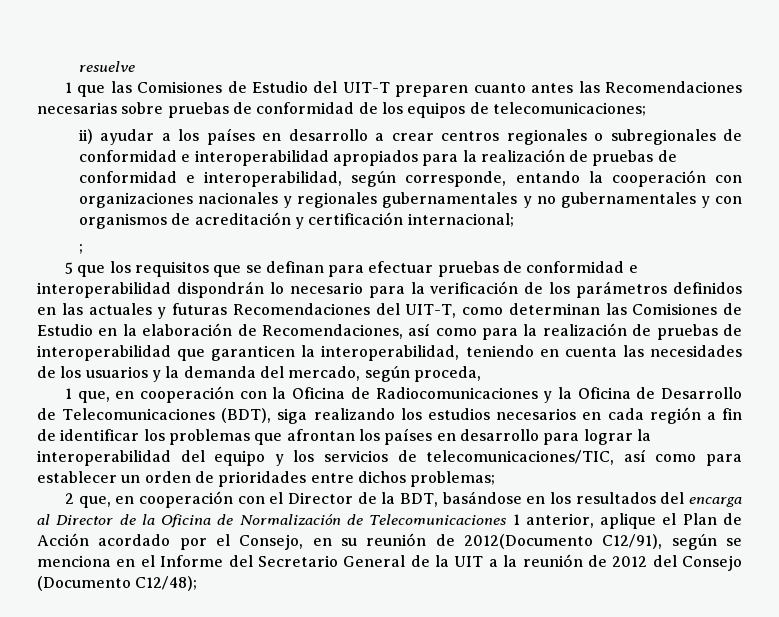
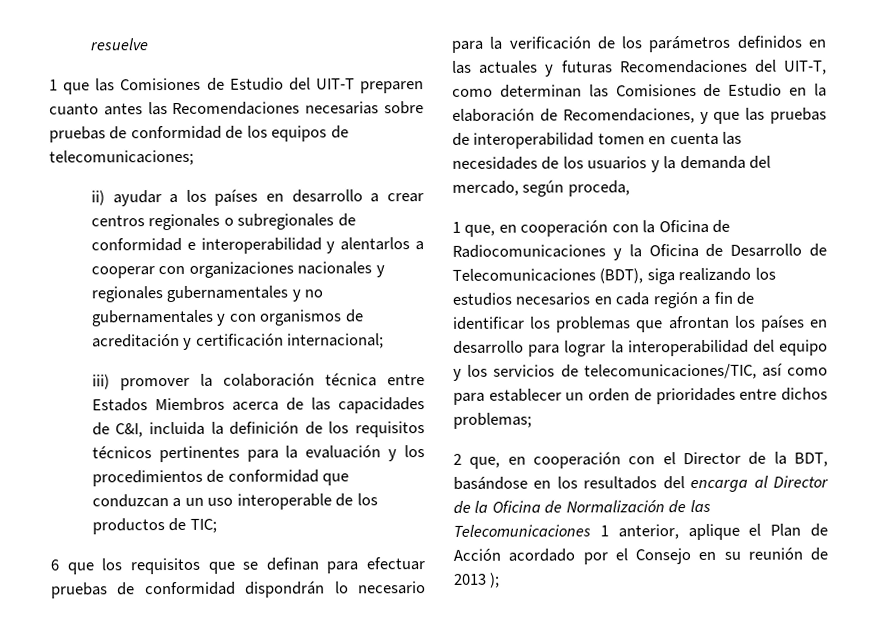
- ii) ayudar a los países en desarrollo a crear centros regionales o subregionales de conformidad e interoperabilidad apropiados para la realización de pruebas de conformidad e interoperabilidad, según corresponde, entando la cooperación con organizaciones nacionales y regionales gubernamentales y no gubernamentales y con organismos de acreditación y certificación internacional;
+ ii) ayudar a los países en desarrollo a crear centros regionales o subregionales de conformidad e interoperabilidad y alentarlos a cooperar con organizaciones nacionales y regionales gubernamentales y no gubernamentales y con organismos de acreditación y certificación internacional;
- ;
- 5 que los requisitos que se definan para efectuar pruebas de conformidad e interoperabilidad dispondrán lo necesario para la verificación de los parámetros definidos en las actuales y futuras Recomendaciones del UIT-T, como determinan las Comisiones de Estudio en la elaboración de Recomendaciones, así como para la realización de pruebas de interoperabilidad que garanticen la interoperabilidad, teniendo en cuenta las necesidades de los usuarios y la demanda del mercado, según proceda,
+ iii) promover la colaboración técnica entre Estados Miembros acerca de las capacidades de C&I, incluida la definición de los requisitos técnicos pertinentes para la evaluación y los procedimientos de conformidad que conduzcan a un uso interoperable de los productos de TIC;
+ 6 que los requisitos que se definan para efectuar pruebas de conformidad dispondrán lo necesario para la verificación de los parámetros definidos en las actuales y futuras Recomendaciones del UIT-T, como determinan las Comisiones de Estudio en la elaboración de Recomendaciones, y que las pruebas de interoperabilidad tomen en cuenta las necesidades de los usuarios y la demanda del mercado, según proceda,
- 2 que, en cooperación con el Director de la BDT, basándose en los resultados del encarga al Director de la Oficina de Normalización de Telecomunicaciones 1 anterior, aplique el Plan de Acción acordado por el Consejo, en su reunión de 2012(Documento C12/91), según se menciona en el Informe del Secretario General de la UIT a la reunión de 2012 del Consejo (Documento C12/48);
+ 2 que, en cooperación con el Director de la BDT, basándose en los resultados del encarga al Director de la Oficina de Normalización de las Telecomunicaciones 1 anterior, aplique el Plan de Acción acordado por el Consejo en su reunión de 2013 );

